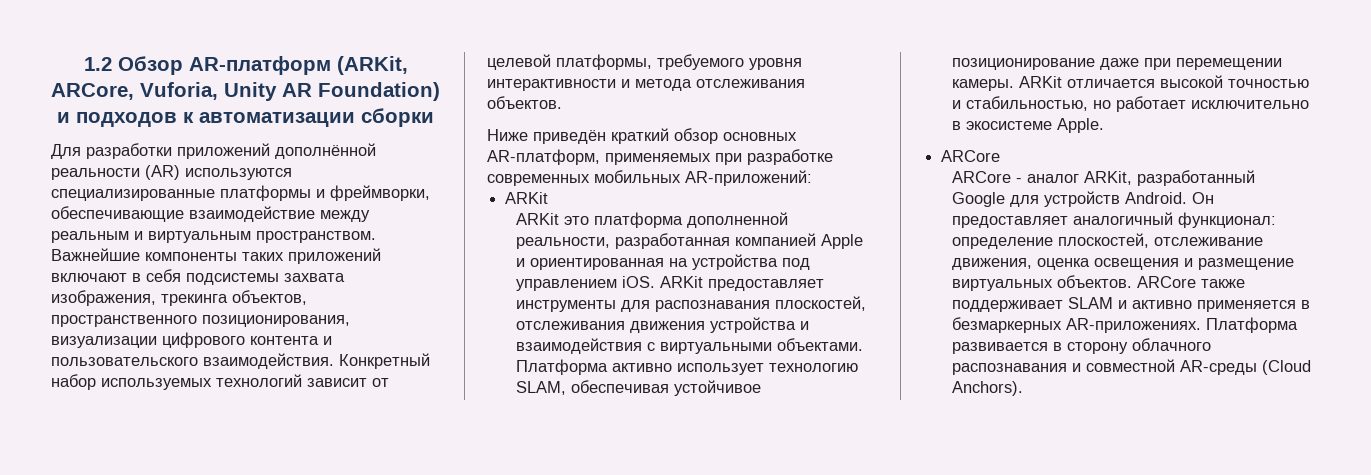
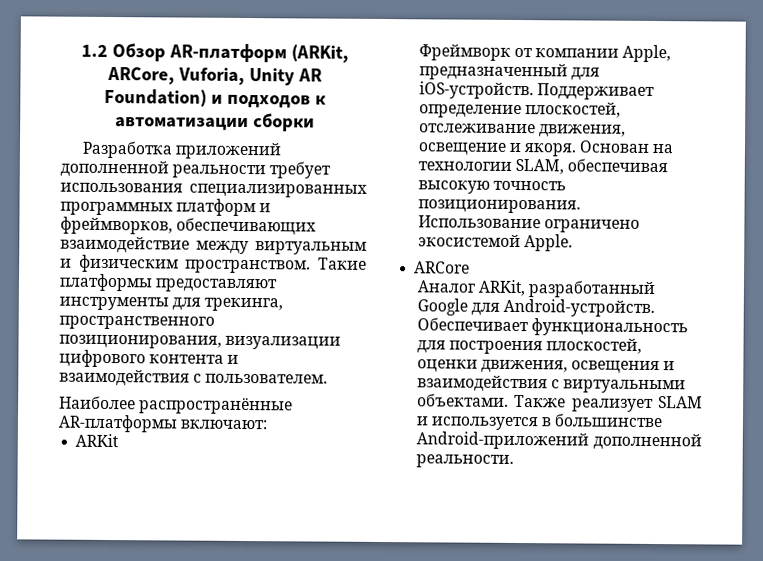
- Для разработки приложений дополнённой реальности (AR) используются специализированные платформы и фреймворки, обеспечивающие взаимодействие между реальным и виртуальным пространством. Важнейшие компоненты таких приложений включают в себя подсистемы захвата изображения, трекинга объектов, пространственного позиционирования, визуализации цифрового контента и пользовательского взаимодействия. Конкретный набор используемых технологий зависит от целевой платформы, требуемого уровня интерактивности и метода отслеживания объектов.
- Ниже приведён краткий обзор основных AR-платформ, применяемых при разработке современных мобильных AR-приложений:
+ Разработка приложений дополненной реальности требует использования специализированных программных платформ и фреймворков, обеспечивающих взаимодействие между виртуальным и физическим пространством. Такие платформы предоставляют инструменты для трекинга, пространственного позиционирования, визуализации цифрового контента и взаимодействия с пользователем.
+ Наиболее распространённые AR-платформы включают:
  ARKit
- ARKit это платформа дополненной реальности, разработанная компанией Apple и ориентированная на устройства под управлением iOS. ARKit предоставляет инструменты для распознавания плоскостей, отслеживания движения устройства и взаимодействия с виртуальными объектами.
+ Фреймворк от компании Apple, предназначенный для iOS-устройств. Поддерживает определение плоскостей, отслеживание движения, освещение и якоря. Основан на технологии SLAM, обеспечивая высокую точность позиционирования. Использование ограничено экосистемой Apple.
+ ARCore
+ Аналог ARKit, разработанный Google для Android-устройств. Обеспечивает функциональность для построения плоскостей, оценки движения, освещения и взаимодействия с виртуальными объектами.
- Платформа активно использует технологию SLAM, обеспечивая устойчивое позиционирование даже при перемещении камеры. ARKit отличается высокой точностью и стабильностью, но работает исключительно в экосистеме Apple.
- ARCore
- ARCore - аналог ARKit, разработанный Google для устройств Android. Он предоставляет аналогичный функционал: определение плоскостей, отслеживание движения, оценка освещения и размещение виртуальных объектов. ARCore также поддерживает SLAM и активно применяется в безмаркерных AR-приложениях. Платформа развивается в сторону облачного распознавания и совместной AR-среды (Cloud Anchors).
+ Также реализует SLAM и используется в большинстве Android-приложений дополненной реальности.

